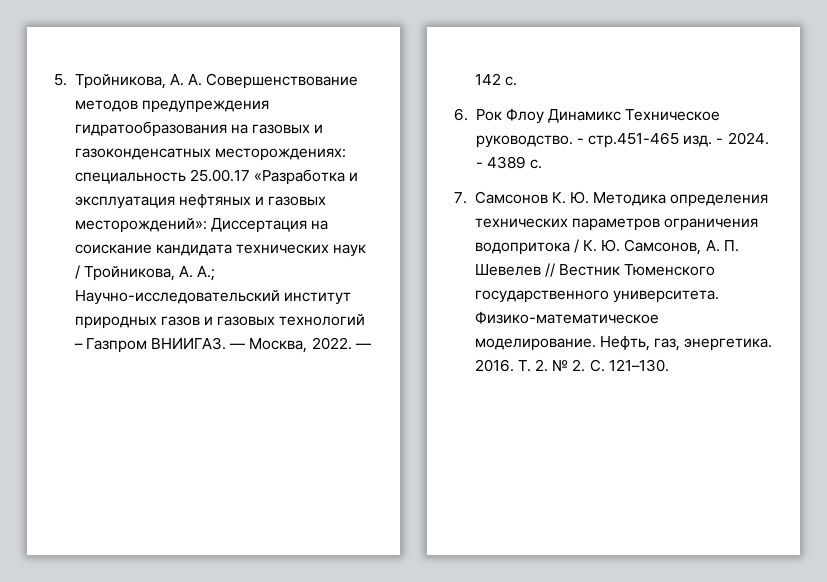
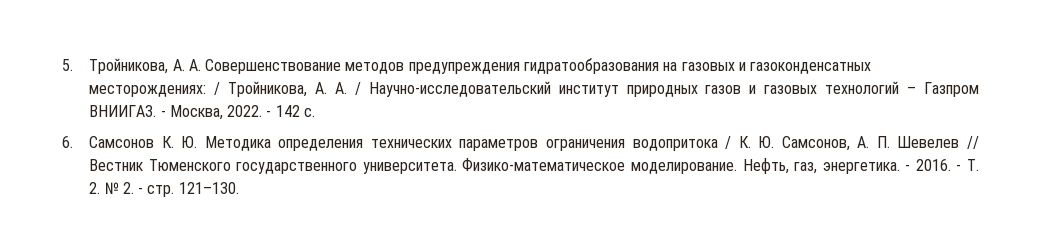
- 5. Тройникова, А. А. Совершенствование методов предупреждения гидратообразования на газовых и газоконденсатных месторождениях: специальность 25.00.17 «Разработка и эксплуатация нефтяных и газовых месторождений»: Диссертация на соискание кандидата технических наук / Тройникова, А. А.; Научно-исследовательский институт природных газов и газовых технологий – Газпром ВНИИГАЗ.
+ 5. Тройникова, А. А. Совершенствование методов предупреждения гидратообразования на газовых и газоконденсатных месторождениях: / Тройникова, А. А. / Научно-исследовательский институт природных газов и газовых технологий – Газпром ВНИИГАЗ.
- — Москва, 2022.
+ - Москва, 2022.
- — 142 c.
+ - 142 c.
- 6. Рок Флоу Динамикс Техническое руководство. - стр.451-465 изд. - 2024. - 4389 с.
- 7. Самсонов К. Ю. Методика определения технических параметров ограничения водопритока / К. Ю. Самсонов, А. П. Шевелев // Вестник Тюменского государственного университета.
+ 6. Самсонов К. Ю. Методика определения технических параметров ограничения водопритока / К. Ю. Самсонов, А. П. Шевелев // Вестник Тюменского государственного университета.
- 2016. Т. 2. № 2. С. 121–130.
+ - 2016. - Т. 2. № 2. - стр. 121–130.

